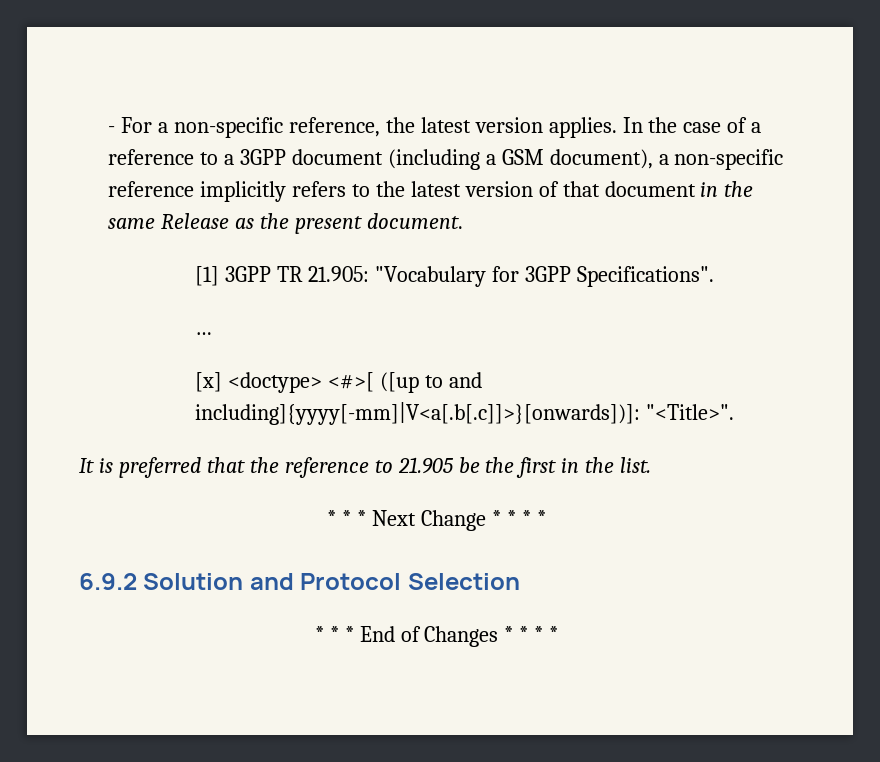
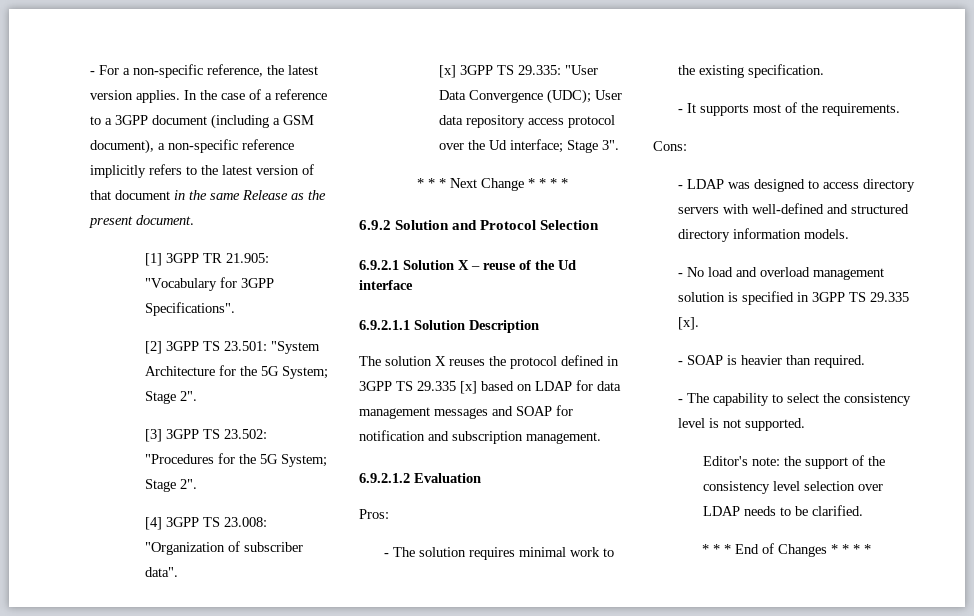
- …
- [x] <doctype> <#>[ ([up to and including]{yyyy[-mm]|V<a[.b[.c]]>}[onwards])]: "<Title>".
- It is preferred that the reference to 21.905 be the first in the list.
+ [2] 3GPP TS 23.501: "System Architecture for the 5G System; Stage 2".
+ [3] 3GPP TS 23.502: "Procedures for the 5G System; Stage 2".
+ [4] 3GPP TS 23.008: "Organization of subscriber data".
+ [x] 3GPP TS 29.335: "User Data Convergence (UDC); User data repository access protocol over the Ud interface; Stage 3".
+ 6.9.2.1 Solution X – reuse of the Ud interface
+ 6.9.2.1.1 Solution Description
+ The solution X reuses the protocol defined in 3GPP TS 29.335 [x] based on LDAP for data management messages and SOAP for notification and subscription management.
+ 6.9.2.1.2 Evaluation
+ Pros:
+ - The solution requires minimal work to the existing specification.
+ - It supports most of the requirements.
+ Cons:
+ - LDAP was designed to access directory servers with well-defined and structured directory information models.
+ - No load and overload management solution is specified in 3GPP TS 29.335 [x].
+ - SOAP is heavier than required.
+ - The capability to select the consistency level is not supported.
+ Editor's note: the support of the consistency level selection over LDAP needs to be clarified.

